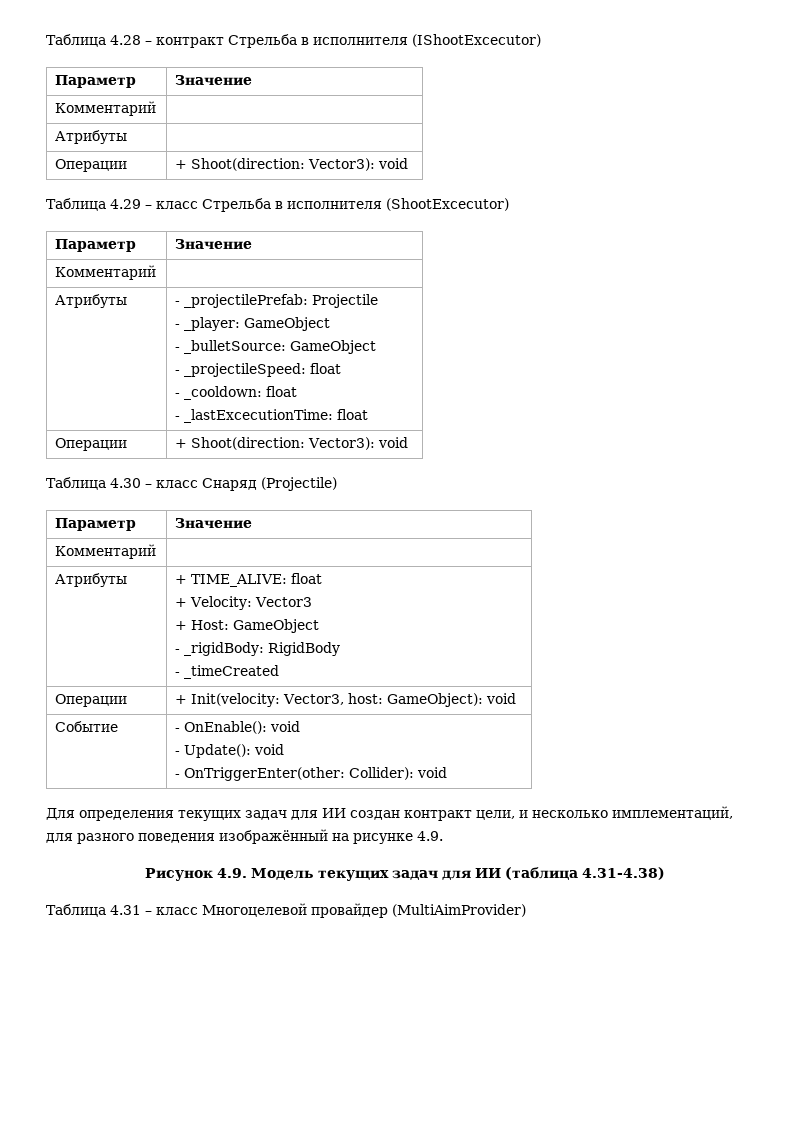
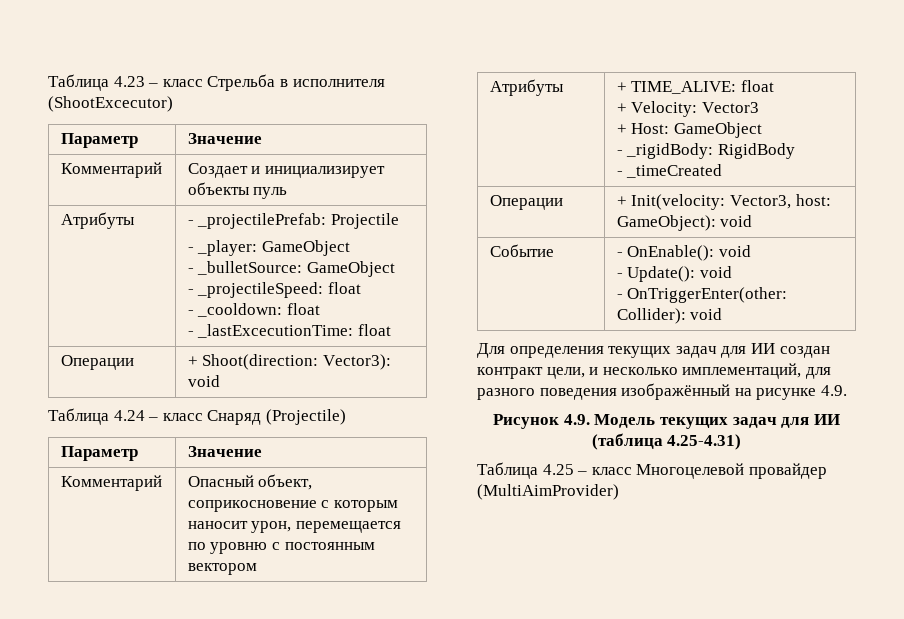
- Таблица 4.28 – контракт Стрельба в исполнителя (IShootExcecutor)
+ Таблица 4.23 – класс Стрельба в исполнителя (ShootExcecutor)
  Параметр | Значение
- Комментарий |
- Атрибуты |
- Операции | + Shoot(direction: Vector3): void
- Таблица 4.29 – класс Стрельба в исполнителя (ShootExcecutor)
- Параметр | Значение
- Комментарий |
+ Комментарий | Создает и инициализирует объекты пуль
- Таблица 4.30 – класс Снаряд (Projectile)
+ Таблица 4.24 – класс Снаряд (Projectile)
  Параметр | Значение
- Комментарий |
+ Комментарий | Опасный объект, соприкосновение с которым наносит урон, перемещается по уровню с постоянным вектором
- Рисунок 4.9. Модель текущих задач для ИИ (таблица 4.31-4.38)
- Таблица 4.31 – класс Многоцелевой провайдер (MultiAimProvider)
+ Рисунок 4.9. Модель текущих задач для ИИ (таблица 4.25-4.31)
+ Таблица 4.25 – класс Многоцелевой провайдер (MultiAimProvider)

